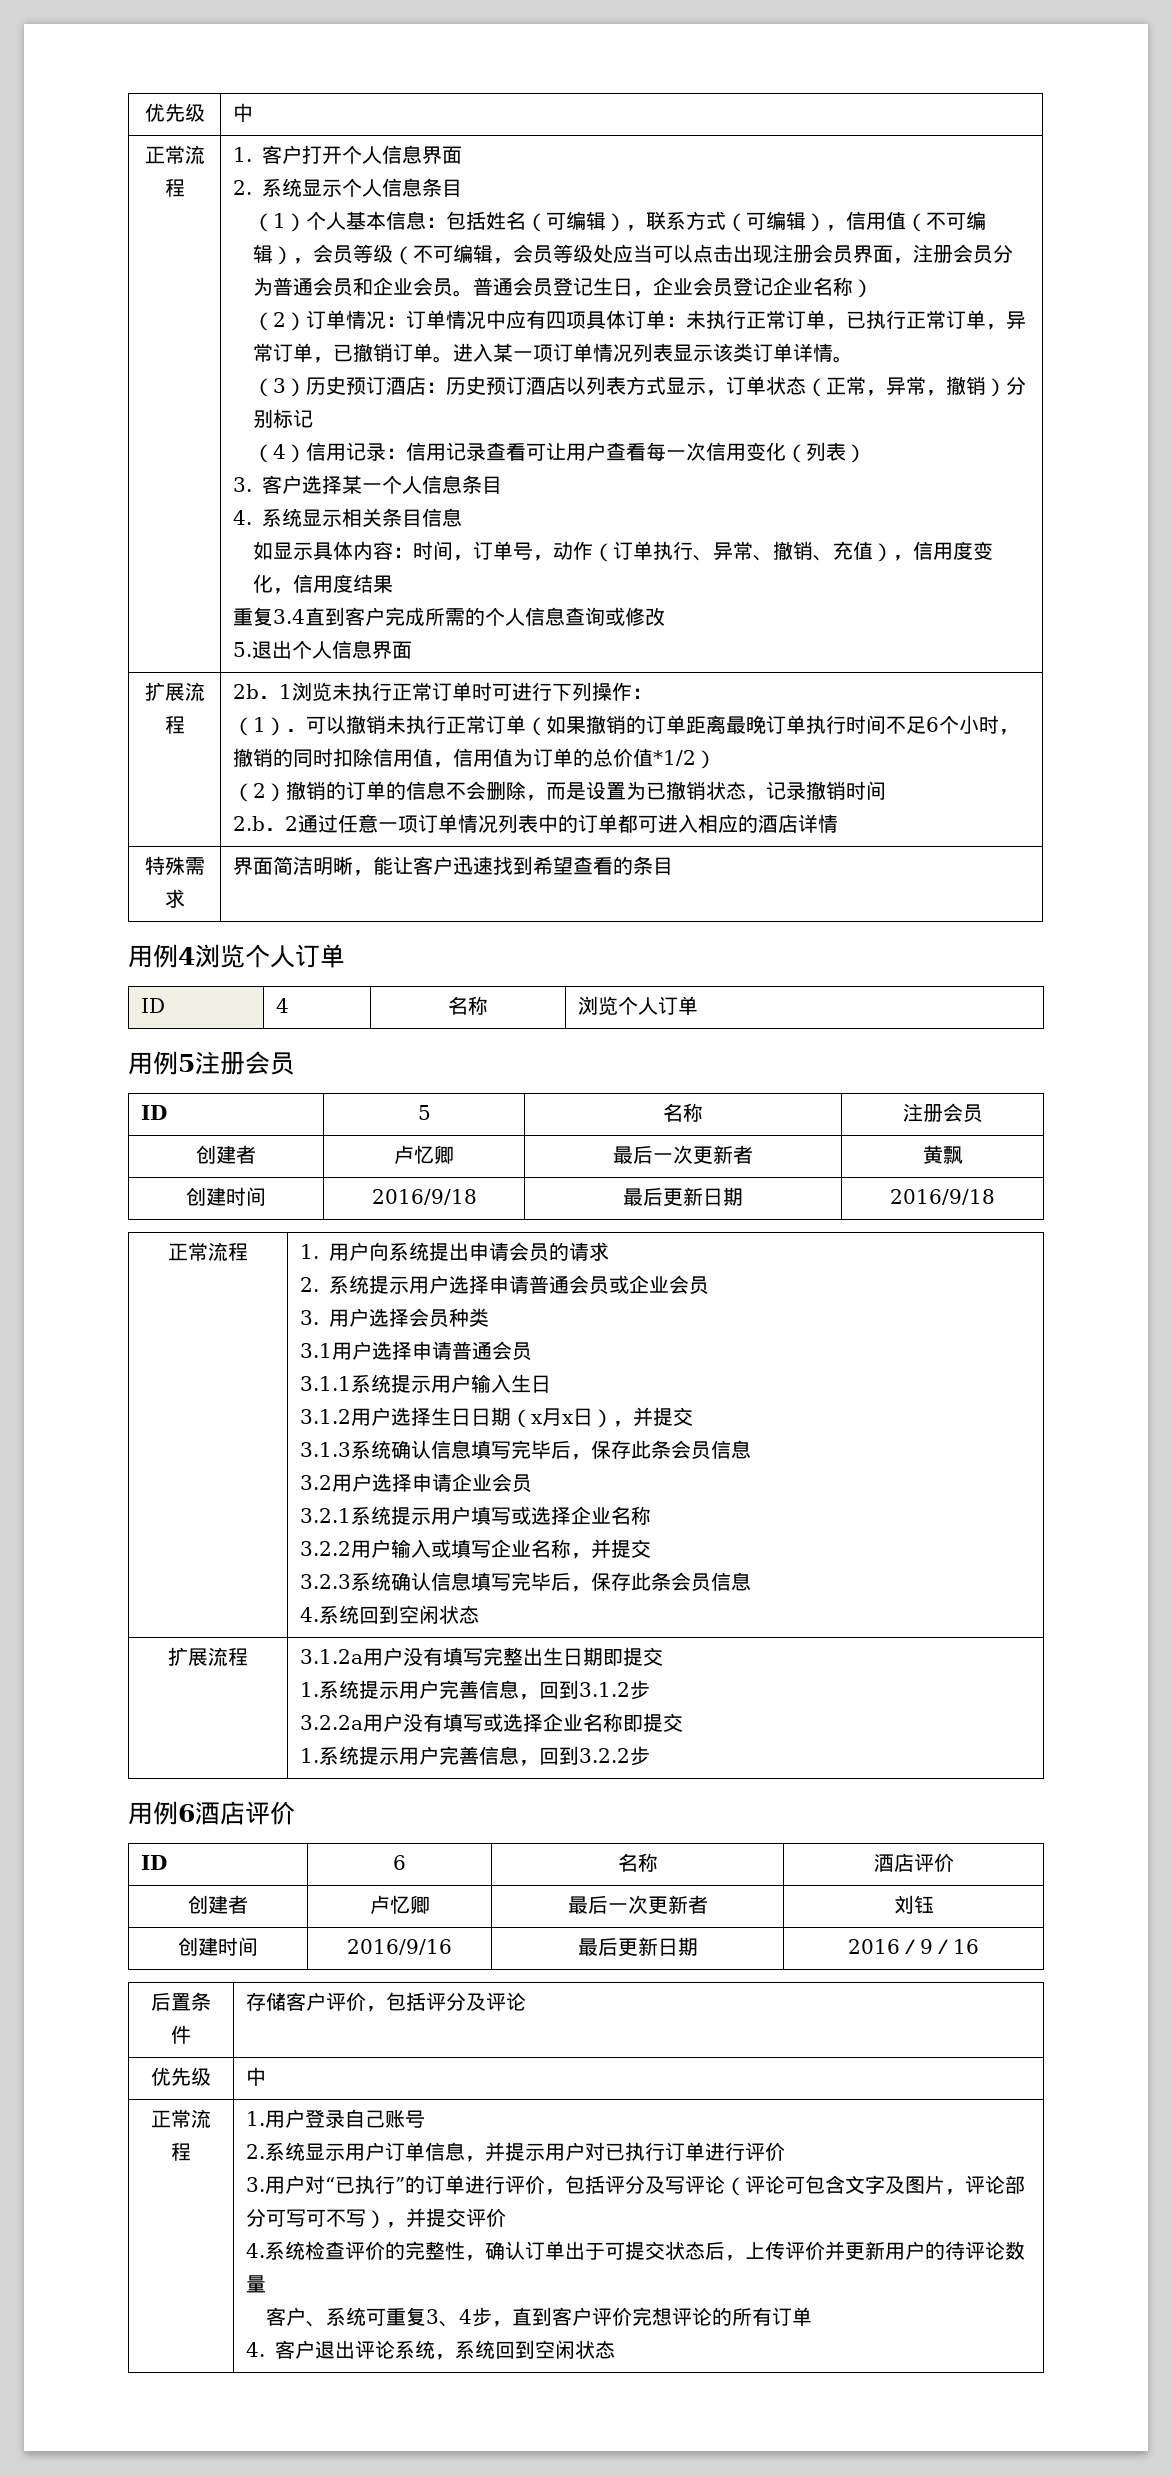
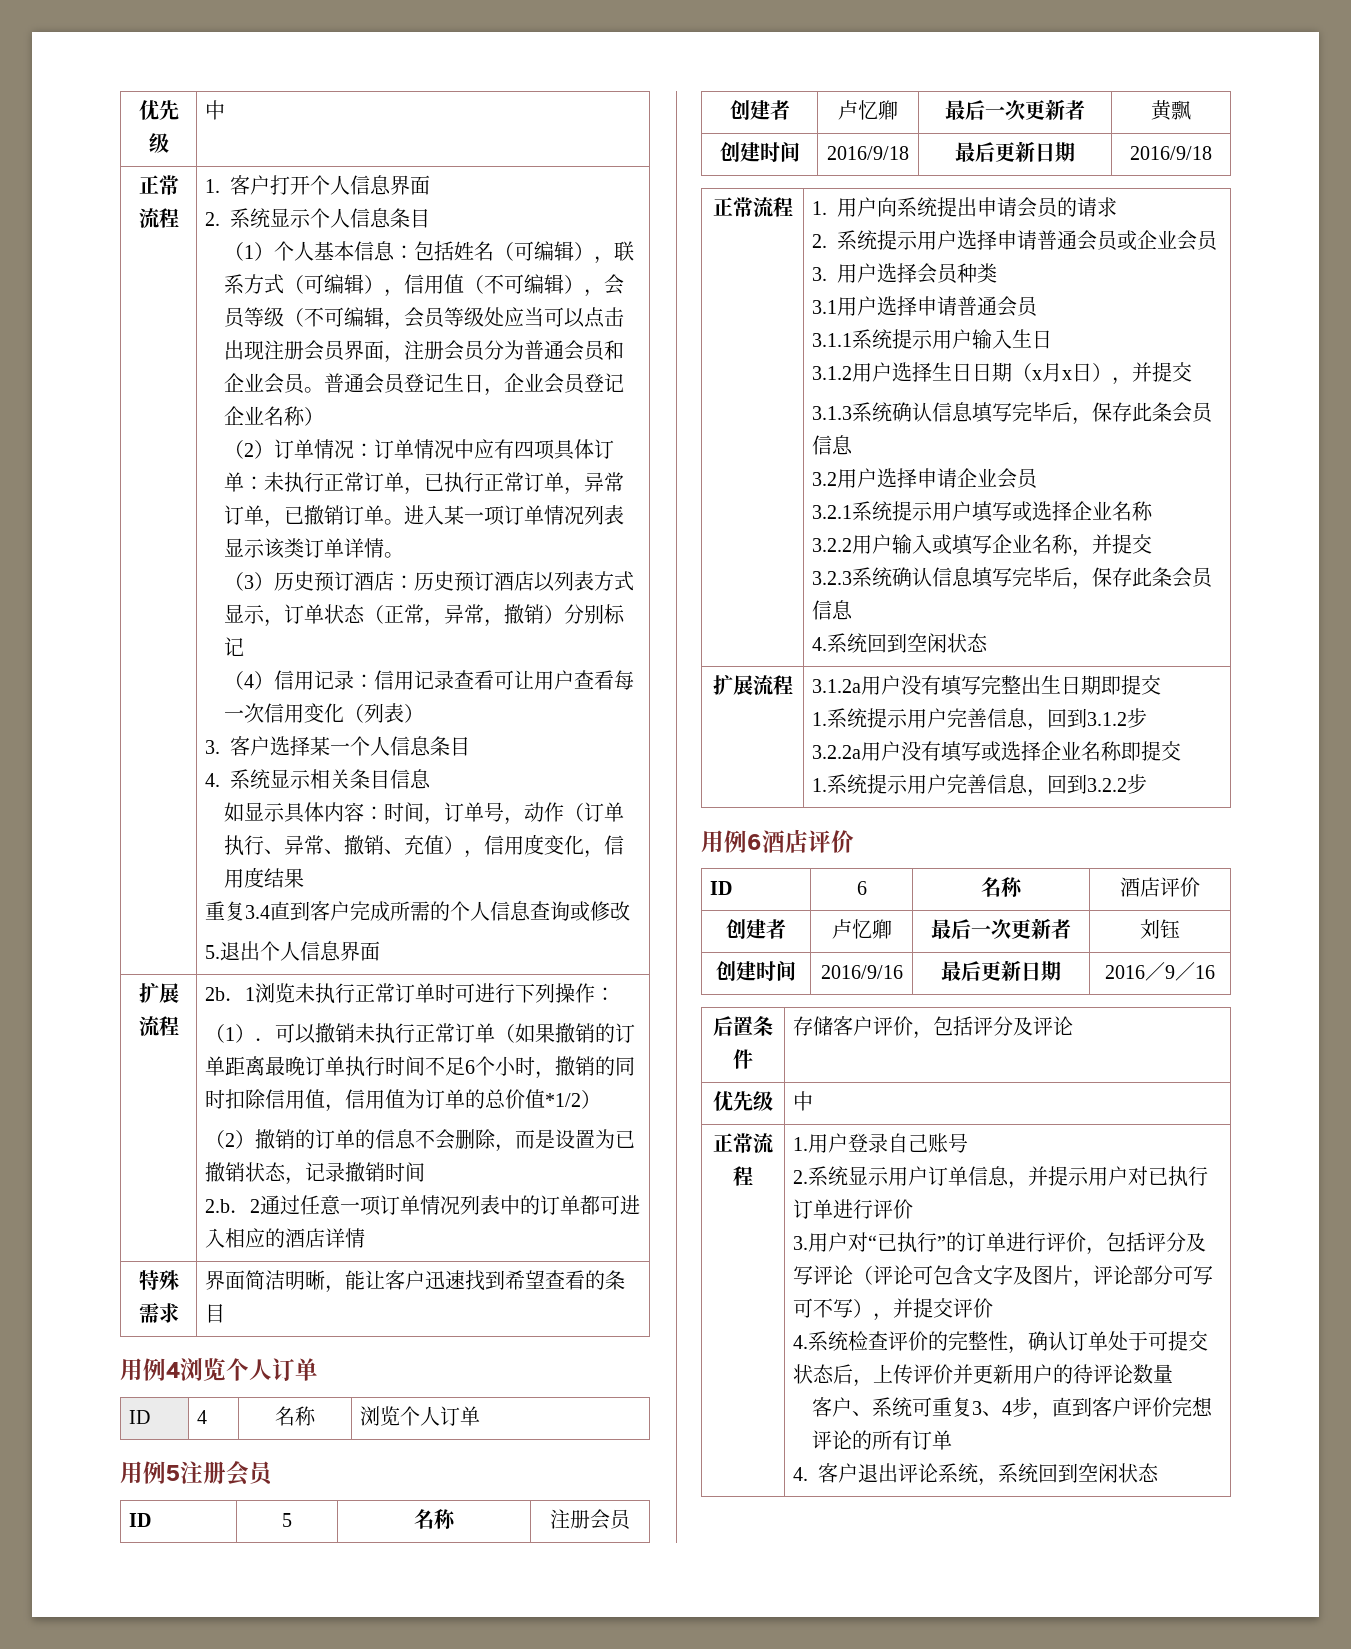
- 4.系统检查评价的完整性，确认订单出于可提交状态后，上传评价并更新用户的待评论数量
+ 4.系统检查评价的完整性，确认订单处于可提交状态后，上传评价并更新用户的待评论数量

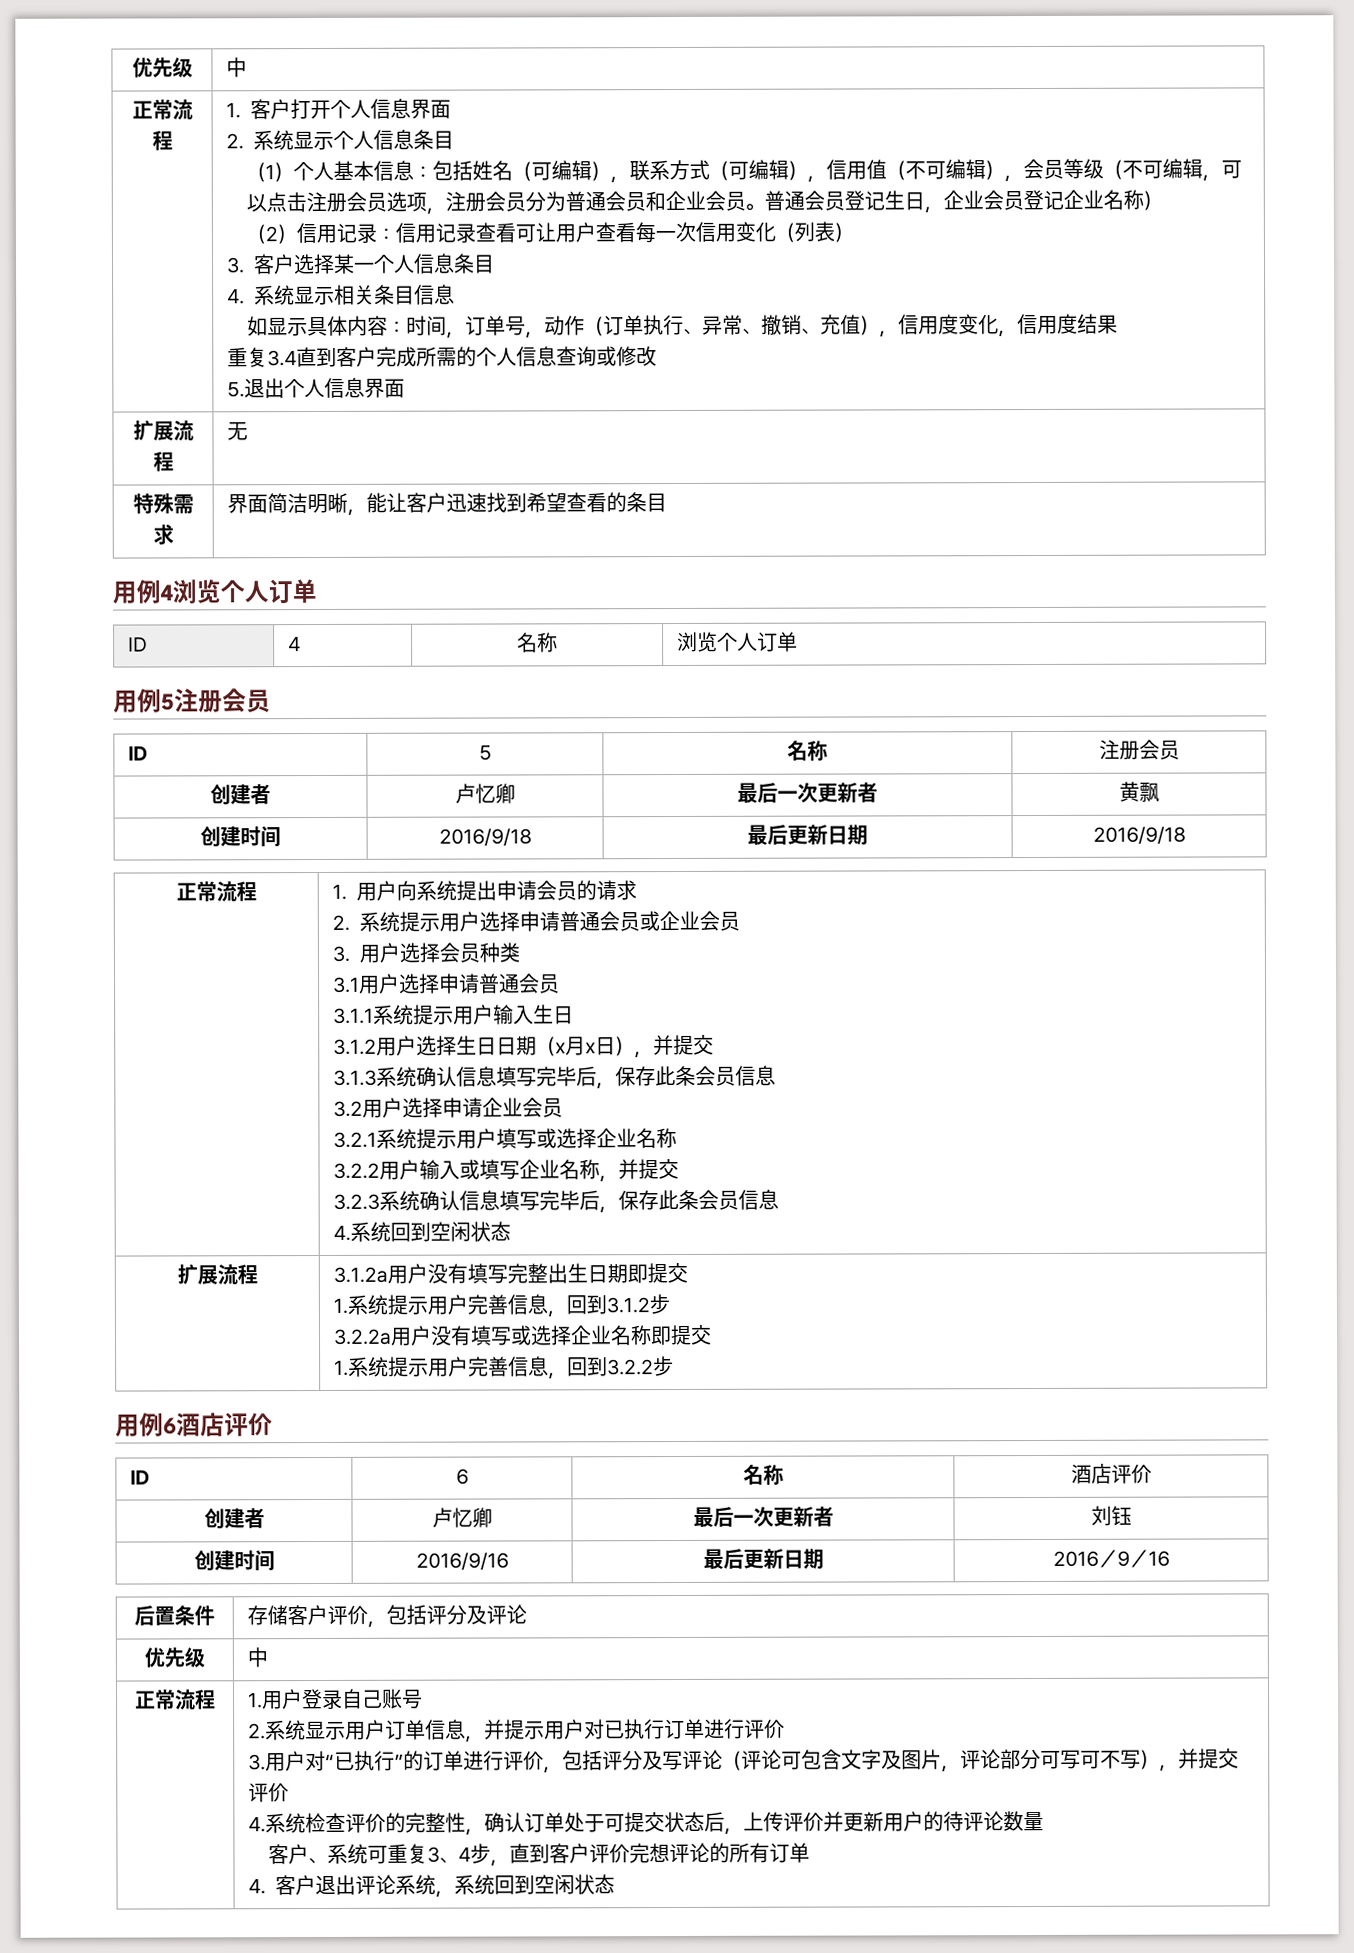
- （1）个人基本信息：包括姓名（可编辑），联系方式（可编辑），信用值（不可编辑），会员等级（不可编辑，会员等级处应当可以点击出现注册会员界面，注册会员分为普通会员和企业会员。
+ （1）个人基本信息：包括姓名（可编辑），联系方式（可编辑），信用值（不可编辑），会员等级（不可编辑，可以点击注册会员选项，注册会员分为普通会员和企业会员。
- （2）订单情况：订单情况中应有四项具体订单：未执行正常订单，已执行正常订单，异常订单，已撤销订单。进入某一项订单情况列表显示该类订单详情。
- （3）历史预订酒店：历史预订酒店以列表方式显示，订单状态（正常，异常，撤销）分别标记
- （4）信用记录：信用记录查看可让用户查看每一次信用变化（列表）
+ （2）信用记录：信用记录查看可让用户查看每一次信用变化（列表）
- 2b．1浏览未执行正常订单时可进行下列操作：
- （1）．可以撤销未执行正常订单（如果撤销的订单距离最晚订单执行时间不足6个小时，撤销的同时扣除信用值，信用值为订单的总价值*1/2）
- （2）撤销的订单的信息不会删除，而是设置为已撤销状态，记录撤销时间
- 2.b．2通过任意一项订单情况列表中的订单都可进入相应的酒店详情
+ 无

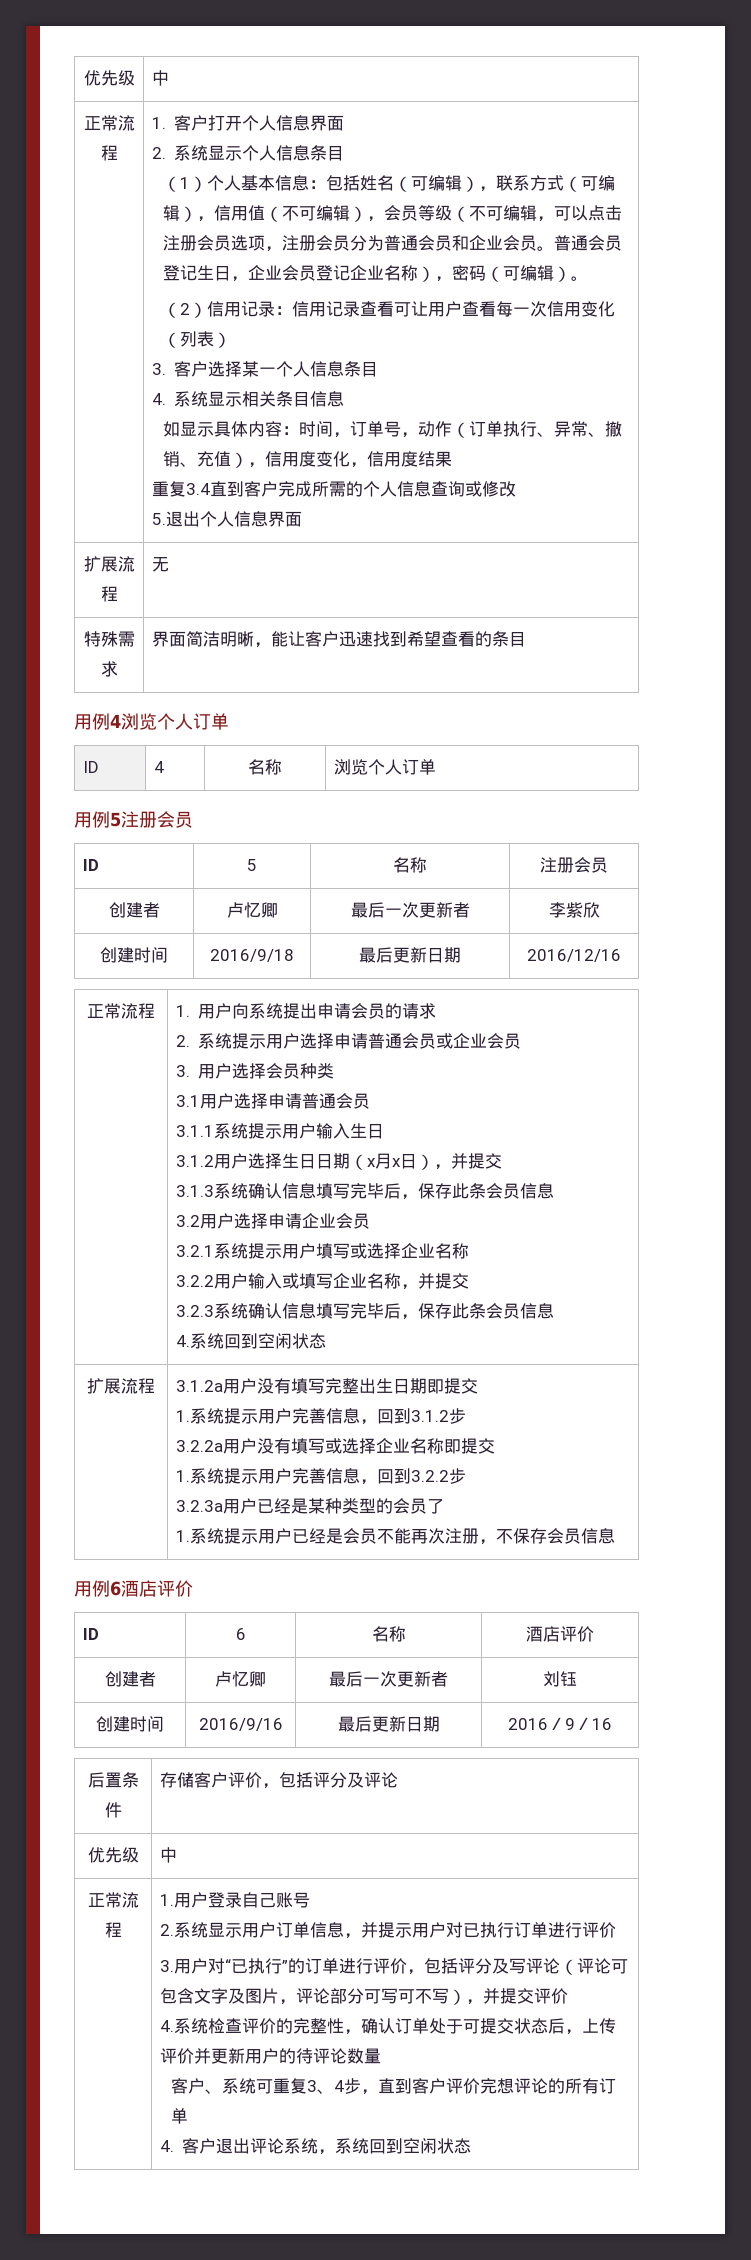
- 普通会员登记生日，企业会员登记企业名称）
+ 普通会员登记生日，企业会员登记企业名称），密码（可编辑）。
- 创建者 | 卢忆卿 | 最后一次更新者 | 黄飘
+ 创建者 | 卢忆卿 | 最后一次更新者 | 李紫欣
- 创建时间 | 2016/9/18 | 最后更新日期 | 2016/9/18
+ 创建时间 | 2016/9/18 | 最后更新日期 | 2016/12/16
+ 3.2.3a用户已经是某种类型的会员了
+ 1.系统提示用户已经是会员不能再次注册，不保存会员信息

